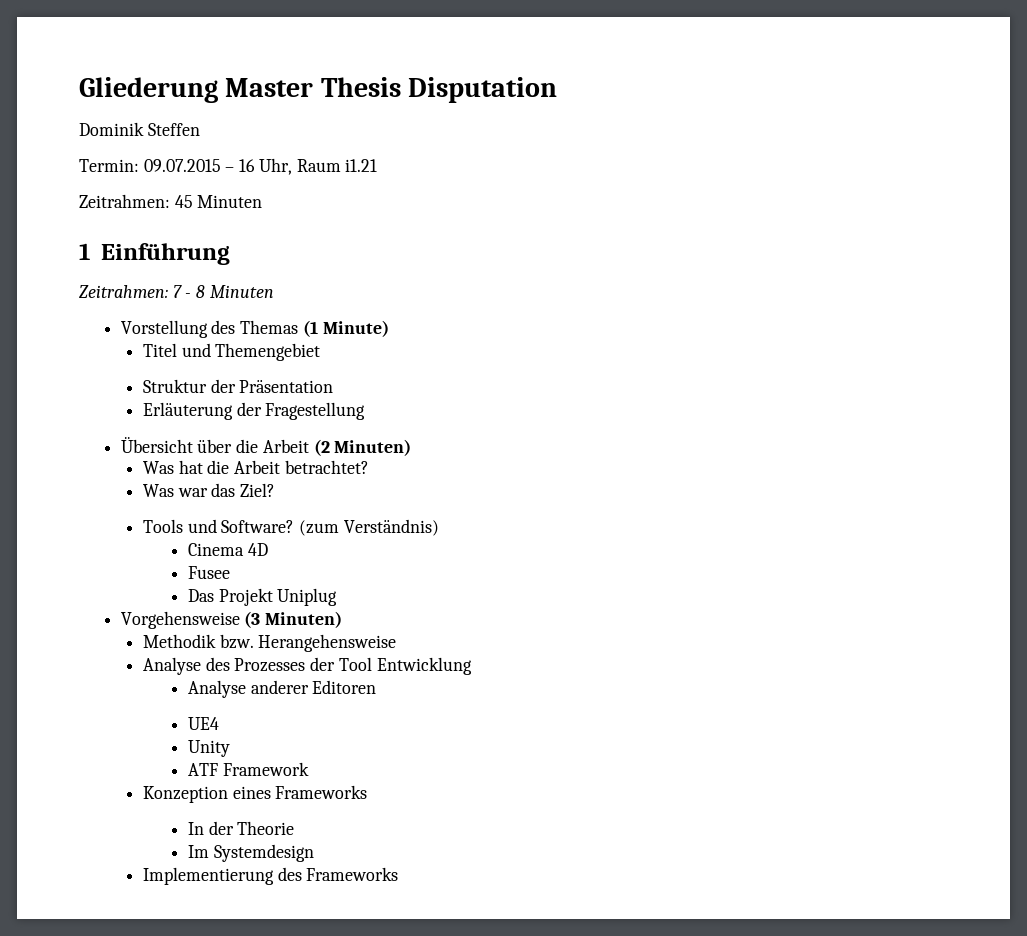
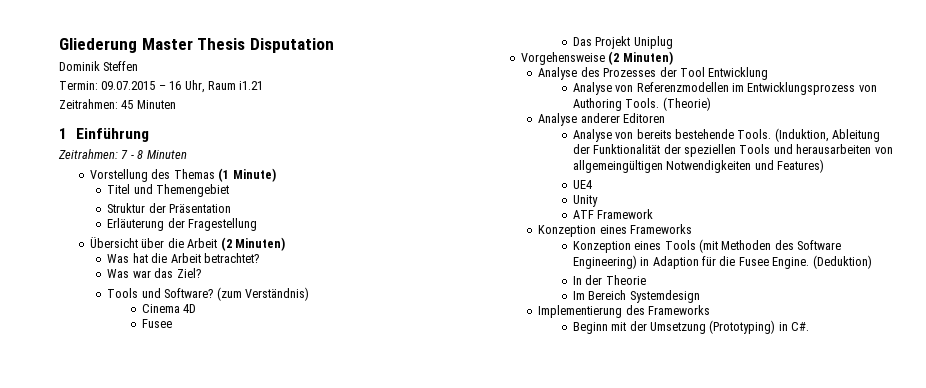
- Vorgehensweise (3 Minuten)
- Methodik bzw. Herangehensweise
+ Vorgehensweise (2 Minuten)
+ Analyse von Referenzmodellen im Entwicklungsprozess von Authoring Tools. (Theorie)
  Analyse anderer Editoren
+ Analyse von bereits bestehende Tools. (Induktion, Ableitung der Funktionalität der speziellen Tools und herausarbeiten von allgemeingültigen Notwendigkeiten und Features)
+ Konzeption eines Tools (mit Methoden des Software Engineering) in Adaption für die Fusee Engine. (Deduktion)
- Im Systemdesign
+ Im Bereich Systemdesign
+ Beginn mit der Umsetzung (Prototyping) in C#.

